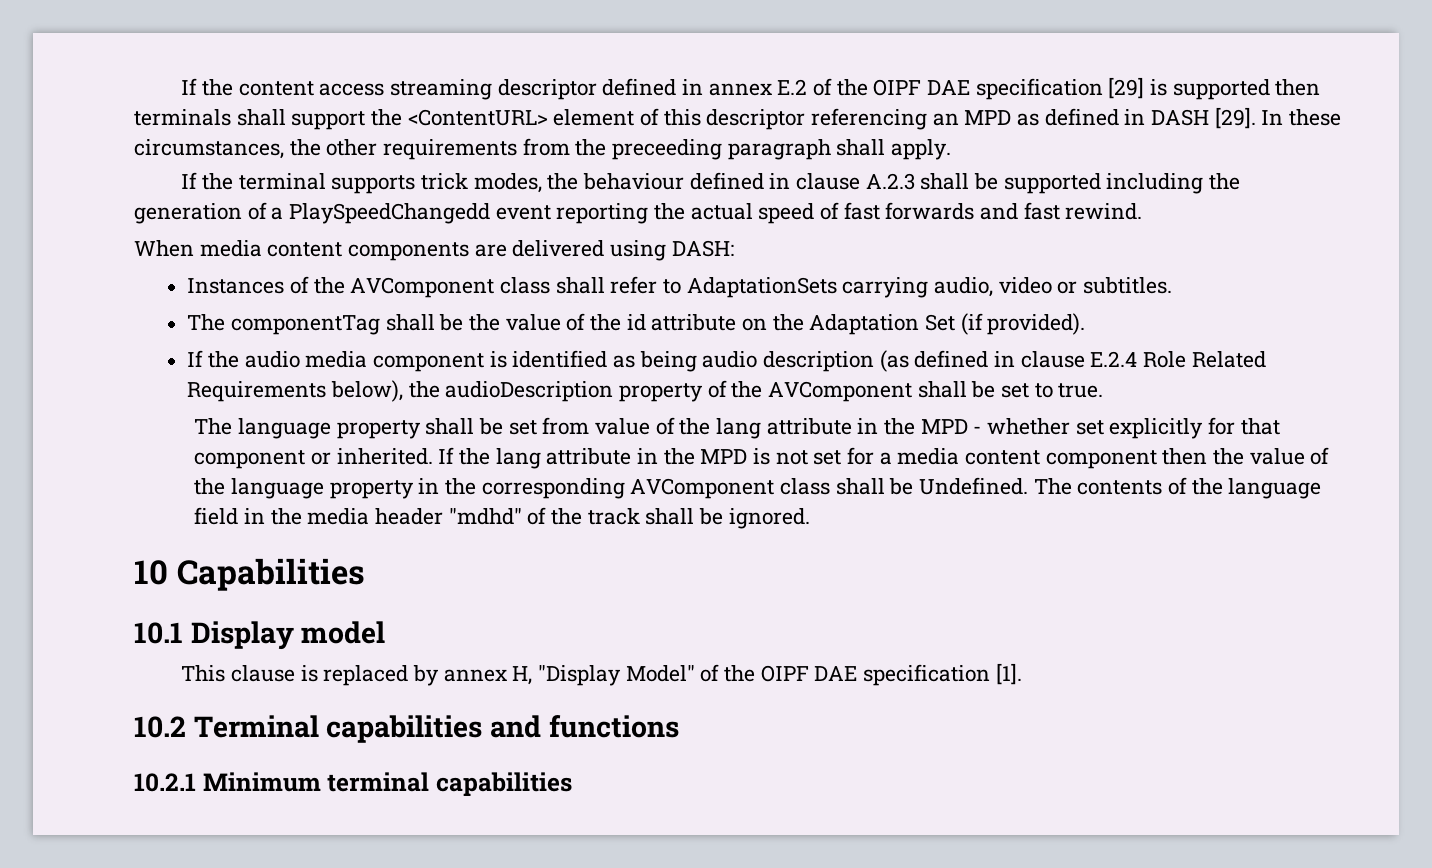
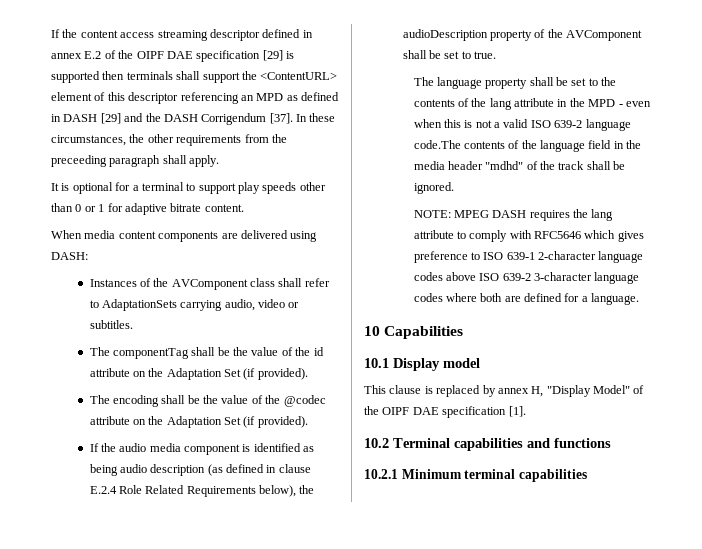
- If the content access streaming descriptor defined in annex E.2 of the OIPF DAE specification [29] is supported then terminals shall support the <ContentURL> element of this descriptor referencing an MPD as defined in DASH [29].
+ If the content access streaming descriptor defined in annex E.2 of the OIPF DAE specification [29] is supported then terminals shall support the <ContentURL> element of this descriptor referencing an MPD as defined in DASH [29] and the DASH Corrigendum [37].
- If the terminal supports trick modes, the behaviour defined in clause A.2.3 shall be supported including the generation of a PlaySpeedChangedd event reporting the actual speed of fast forwards and fast rewind.
+ It is optional for a terminal to support play speeds other than 0 or 1 for adaptive bitrate content.
+ The encoding shall be the value of the @codec attribute on the Adaptation Set (if provided).
- The language property shall be set from value of the lang attribute in the MPD - whether set explicitly for that component or inherited. If the lang attribute in the MPD is not set for a media content component then the value of the language property in the corresponding AVComponent class shall be Undefined. The contents of the language field in the media header "mdhd" of the track shall be ignored.
+ The language property shall be set to the contents of the lang attribute in the MPD - even when this is not a valid ISO 639-2 language code.The contents of the language field in the media header "mdhd" of the track shall be ignored.
+ NOTE: MPEG DASH requires the lang attribute to comply with RFC5646 which gives preference to ISO 639-1 2-character language codes above ISO 639-2 3-character language codes where both are defined for a language.

